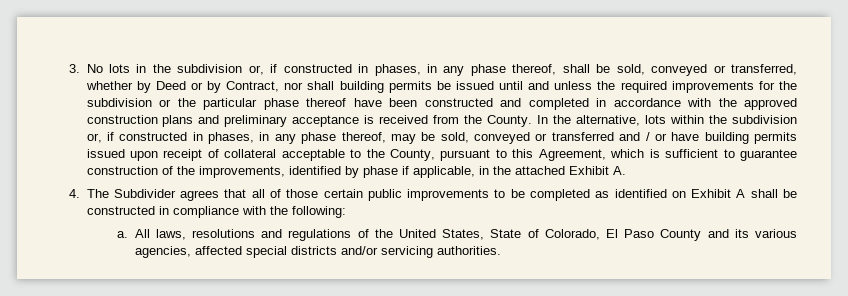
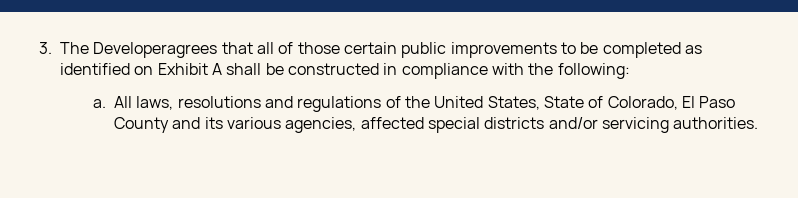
- 3. No lots in the subdivision or, if constructed in phases, in any phase thereof, shall be sold, conveyed or transferred, whether by Deed or by Contract, nor shall building permits be issued until and unless the required improvements for the subdivision or the particular phase thereof have been constructed and completed in accordance with the approved construction plans and preliminary acceptance is received from the County. In the alternative, lots within the subdivision or, if constructed in phases, in any phase thereof, may be sold, conveyed or transferred and / or have building permits issued upon receipt of collateral acceptable to the County, pursuant to this Agreement, which is sufficient to guarantee construction of the improvements, identified by phase if applicable, in the attached Exhibit A.
- 4. The Subdivider agrees that all of those certain public improvements to be completed as identified on Exhibit A shall be constructed in compliance with the following:
+ 3. The Developeragrees that all of those certain public improvements to be completed as identified on Exhibit A shall be constructed in compliance with the following:

